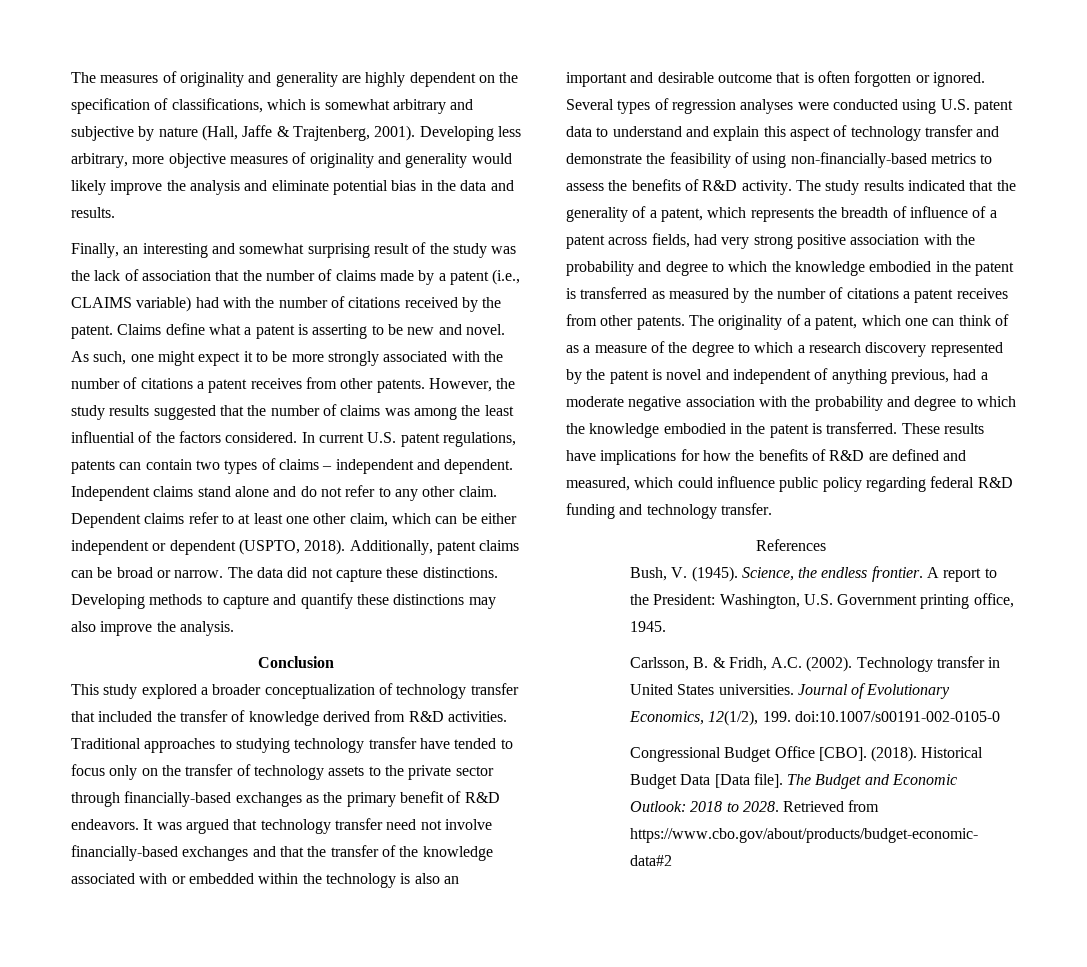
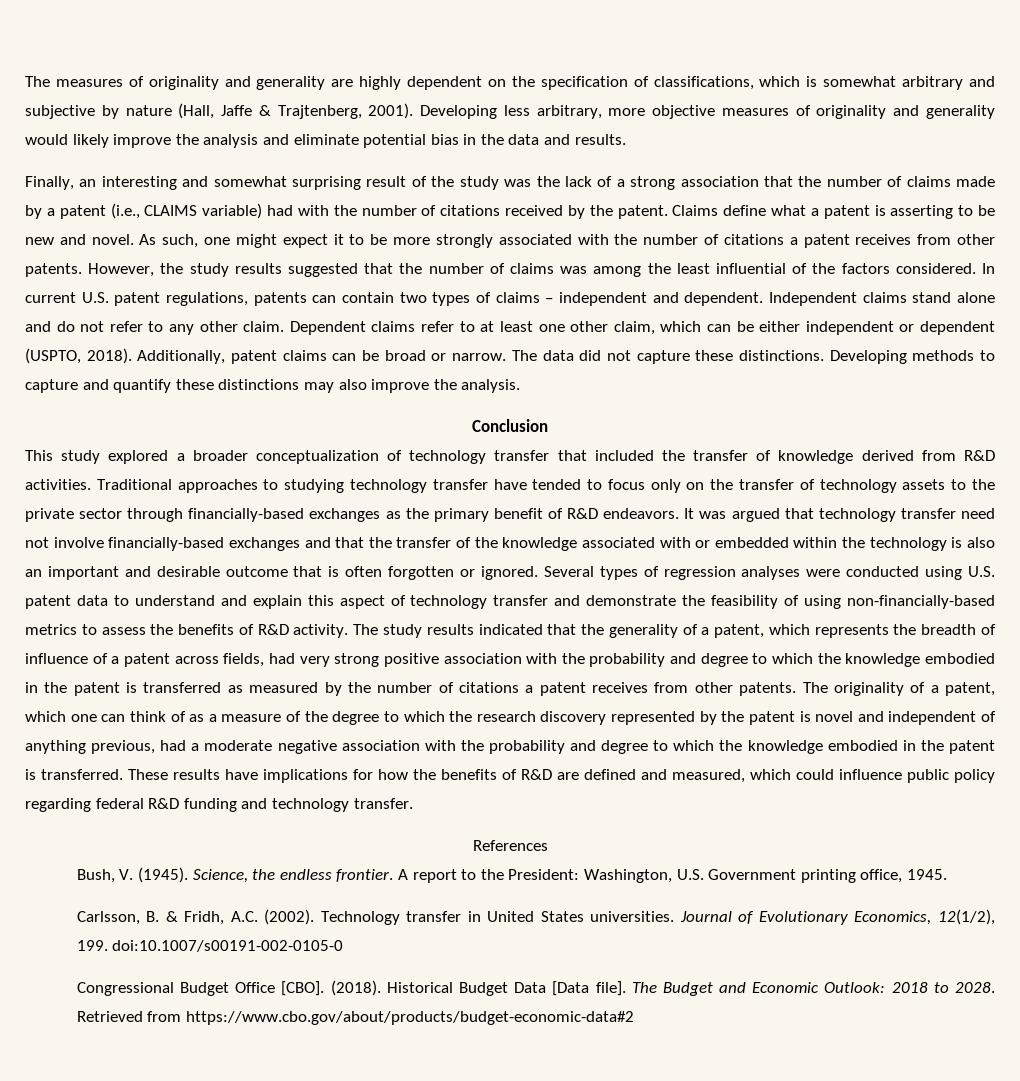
- Finally, an interesting and somewhat surprising result of the study was the lack of association that the number of claims made by a patent (i.e., CLAIMS variable) had with the number of citations received by the patent.
+ Finally, an interesting and somewhat surprising result of the study was the lack of a strong association that the number of claims made by a patent (i.e., CLAIMS variable) had with the number of citations received by the patent.
- The originality of a patent, which one can think of as a measure of the degree to which a research discovery represented by the patent is novel and independent of anything previous, had a moderate negative association with the probability and degree to which the knowledge embodied in the patent is transferred.
+ The originality of a patent, which one can think of as a measure of the degree to which the research discovery represented by the patent is novel and independent of anything previous, had a moderate negative association with the probability and degree to which the knowledge embodied in the patent is transferred.

